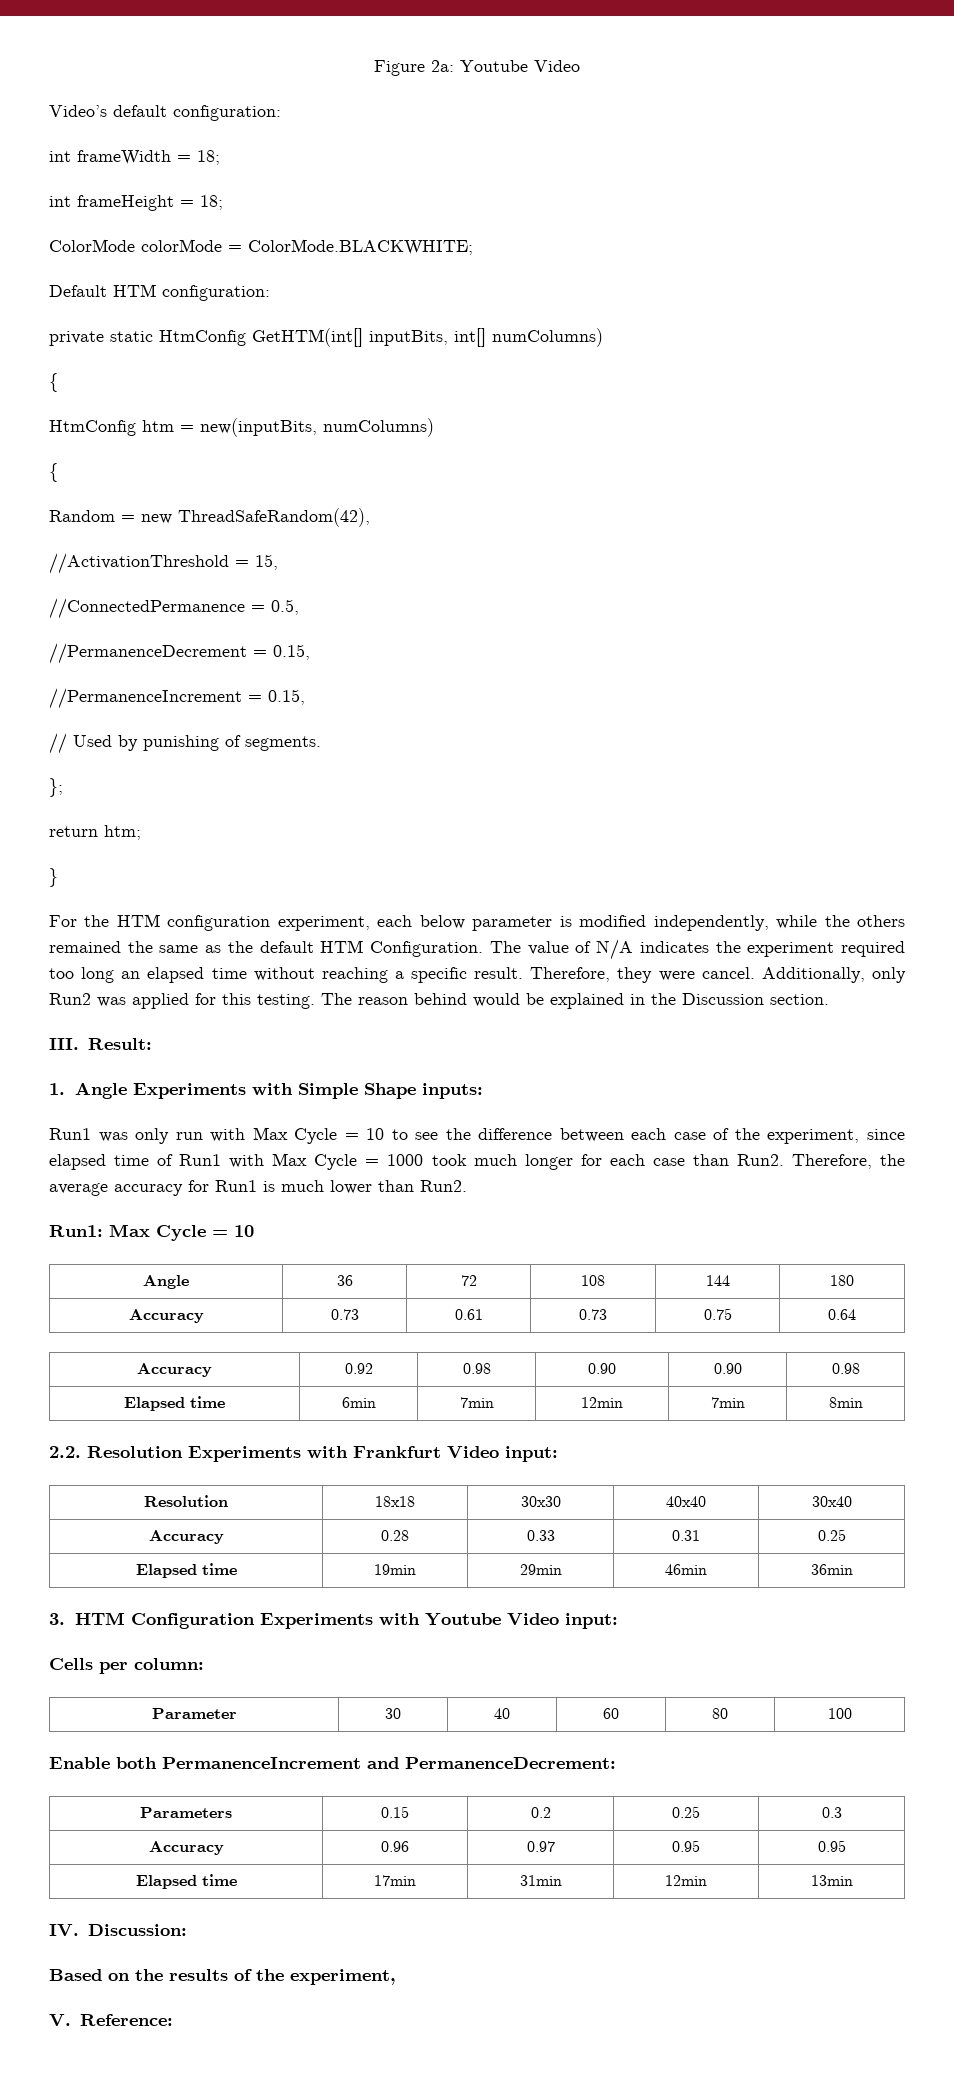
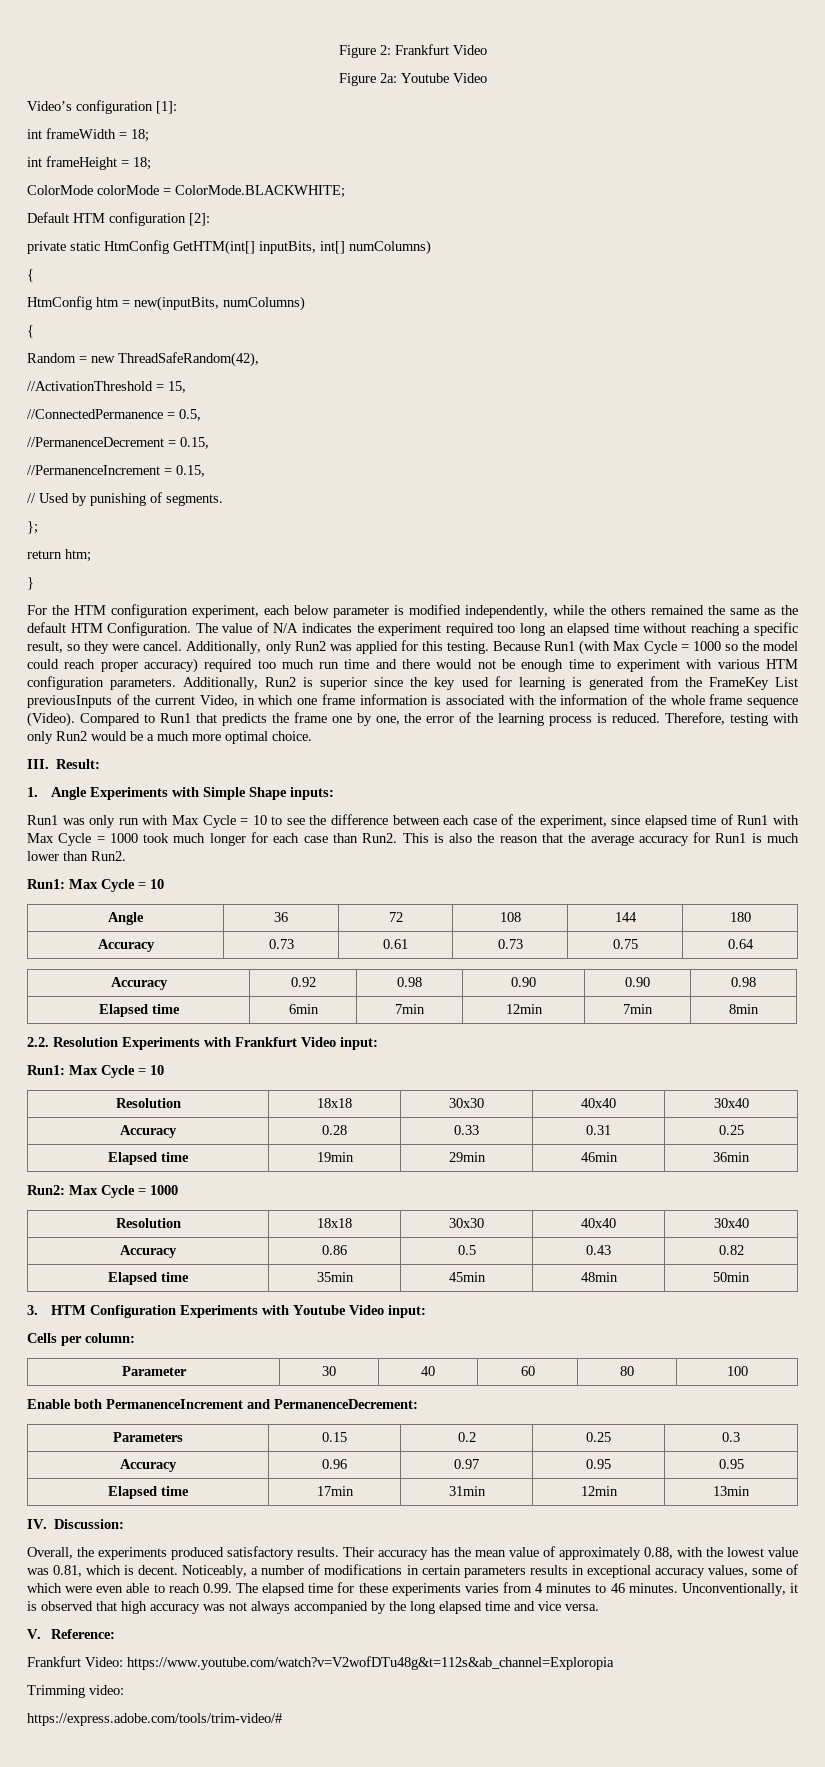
+ Figure 2: Frankfurt Video
- Video’s default configuration:
+ Video’s configuration [1]:
- Default HTM configuration:
+ Default HTM configuration [2]:
- The value of N/A indicates the experiment required too long an elapsed time without reaching a specific result. Therefore, they were cancel.
+ The value of N/A indicates the experiment required too long an elapsed time without reaching a specific result, so they were cancel.
- The reason behind would be explained in the Discussion section.
+ Because Run1 (with Max Cycle = 1000 so the model could reach proper accuracy) required too much run time and there would not be enough time to experiment with various HTM configuration parameters. Additionally, Run2 is superior since the key used for learning is generated from the FrameKey List previousInputs of the current Video, in which one frame information is associated with the information of the whole frame sequence (Video). Compared to Run1 that predicts the frame one by one, the error of the learning process is reduced. Therefore, testing with only Run2 would be a much more optimal choice.
- Therefore, the average accuracy for Run1 is much lower than Run2.
+ This is also the reason that the average accuracy for Run1 is much lower than Run2.
  2.2. Resolution Experiments with Frankfurt Video input:
+ Run1: Max Cycle = 10
+ Run2: Max Cycle = 1000
+ Resolution | 18x18 | 30x30 | 40x40 | 30x40
+ Accuracy | 0.86 | 0.5 | 0.43 | 0.82
+ Elapsed time | 35min | 45min | 48min | 50min
- Based on the results of the experiment,
+ Overall, the experiments produced satisfactory results. Their accuracy has the mean value of approximately 0.88, with the lowest value was 0.81, which is decent. Noticeably, a number of modifications in certain parameters results in exceptional accuracy values, some of which were even able to reach 0.99. The elapsed time for these experiments varies from 4 minutes to 46 minutes. Unconventionally, it is observed that high accuracy was not always accompanied by the long elapsed time and vice versa.
  V. Reference:
+ Frankfurt Video: https://www.youtube.com/watch?v=V2wofDTu48g&t=112s&ab_channel=Exploropia
+ Trimming video:
+ https://express.adobe.com/tools/trim-video/#

